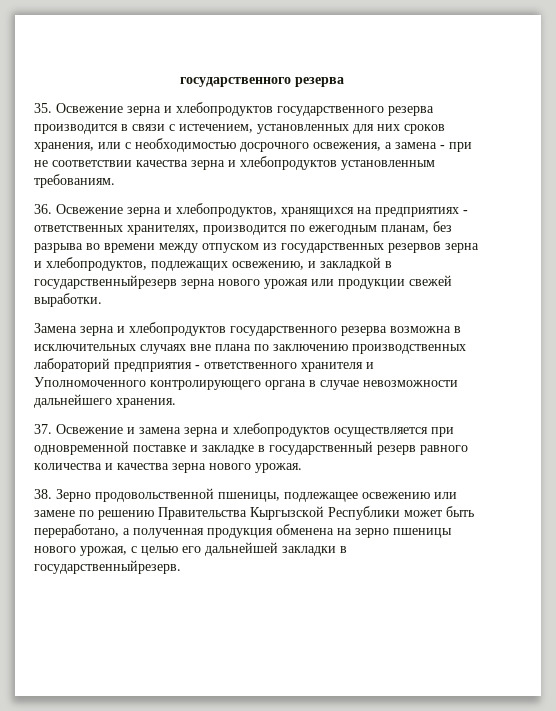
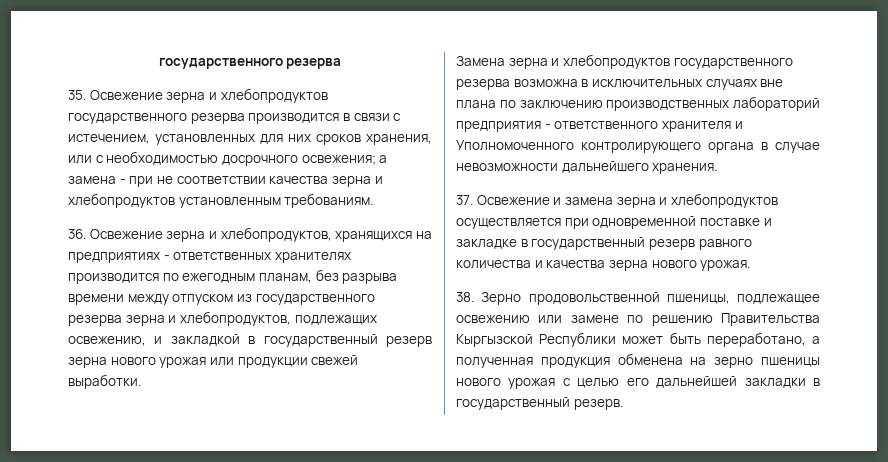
- 35. Освежение зерна и хлебопродуктов государственного резерва производится в связи с истечением, установленных для них сроков хранения, или с необходимостью досрочного освежения, а замена - при не соответствии качества зерна и хлебопродуктов установленным требованиям.
+ 35. Освежение зерна и хлебопродуктов государственного резерва производится в связи с истечением, установленных для них сроков хранения, или с необходимостью досрочного освежения; а замена - при не соответствии качества зерна и хлебопродуктов установленным требованиям.
- 36. Освежение зерна и хлебопродуктов, хранящихся на предприятиях - ответственных хранителях, производится по ежегодным планам, без разрыва во времени между отпуском из государственных резервов зерна и хлебопродуктов, подлежащих освежению, и закладкой в государственныйрезерв зерна нового урожая или продукции свежей выработки.
+ 36. Освежение зерна и хлебопродуктов, хранящихся на предприятиях - ответственных хранителях производится по ежегодным планам, без разрыва времени между отпуском из государственного резерва зерна и хлебопродуктов, подлежащих освежению, и закладкой в государственный резерв зерна нового урожая или продукции свежей выработки.
- 38. Зерно продовольственной пшеницы, подлежащее освежению или замене по решению Правительства Кыргызской Республики может быть переработано, а полученная продукция обменена на зерно пшеницы нового урожая, с целью его дальнейшей закладки в государственныйрезерв.
+ 38. Зерно продовольственной пшеницы, подлежащее освежению или замене по решению Правительства Кыргызской Республики может быть переработано, а полученная продукция обменена на зерно пшеницы нового урожая с целью его дальнейшей закладки в государственный резерв.

